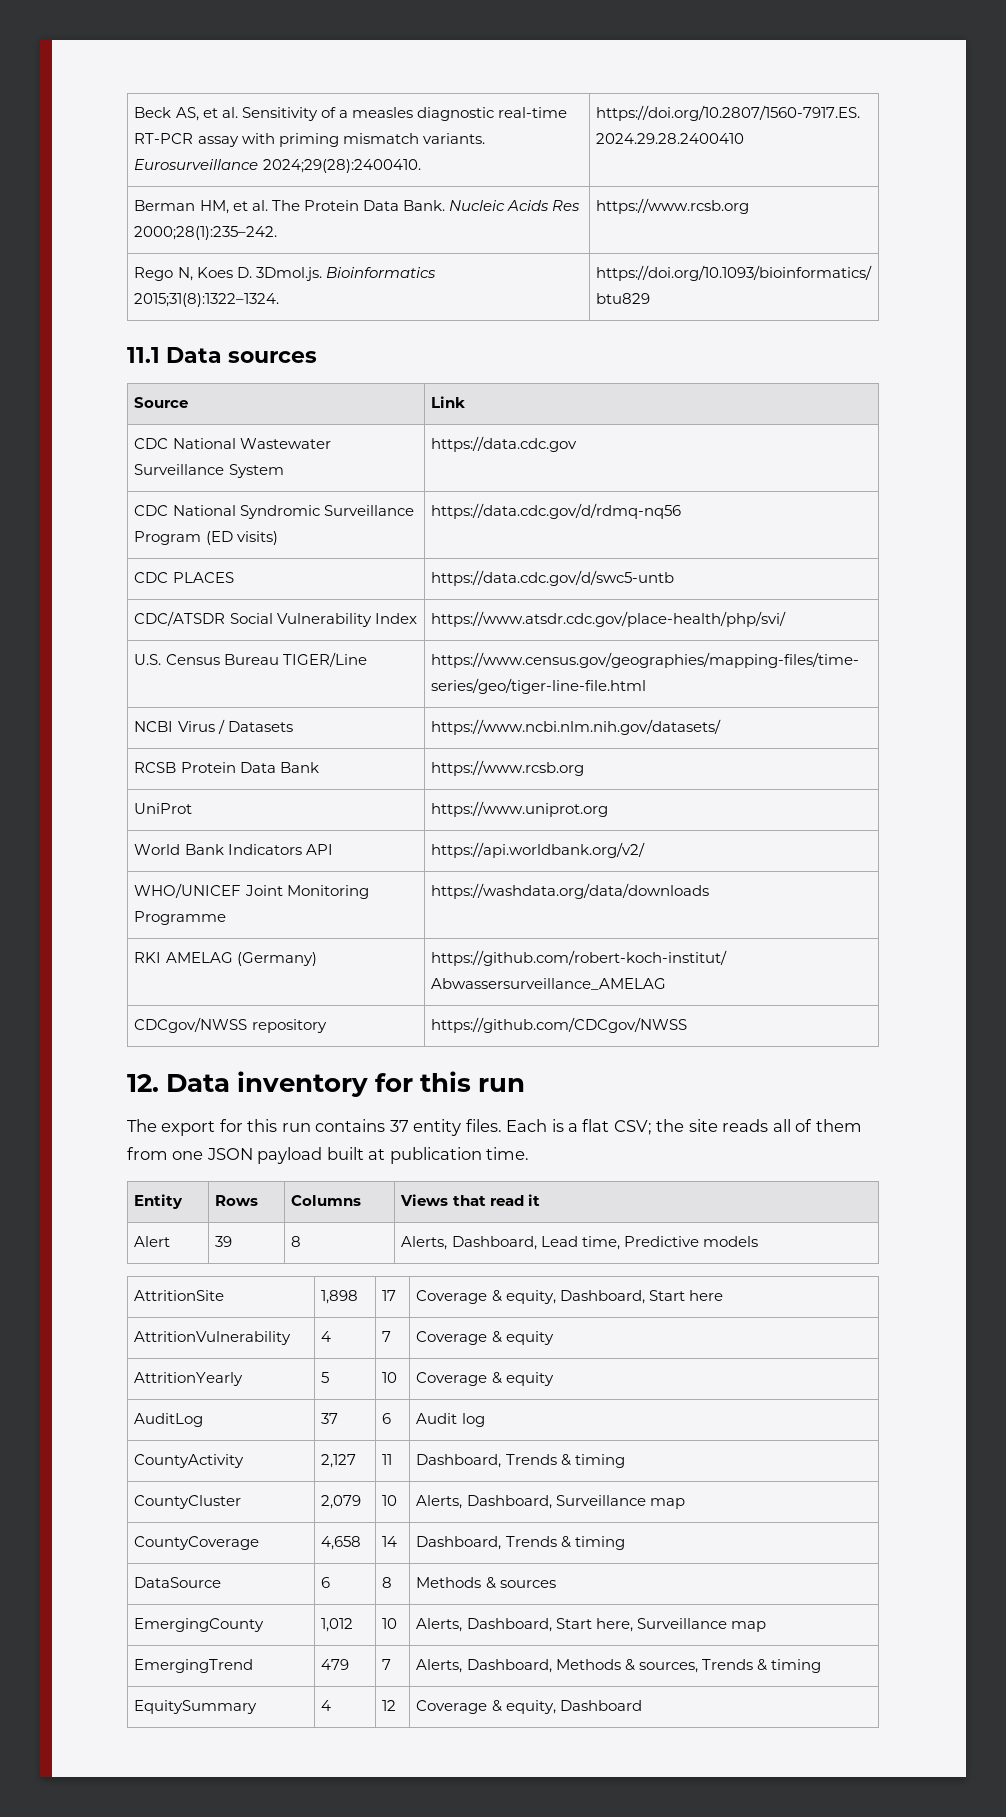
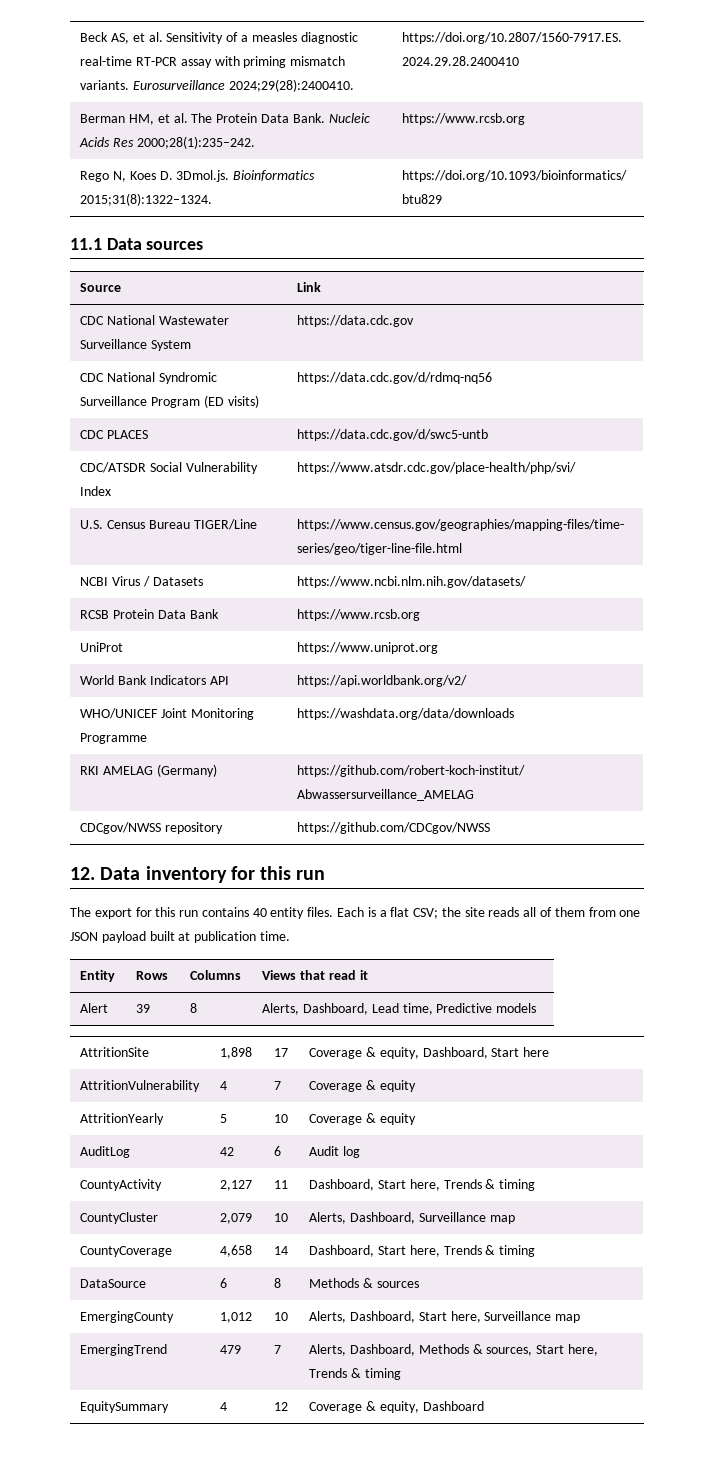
- The export for this run contains 37 entity files.
+ The export for this run contains 40 entity files.
- AuditLog | 37 | 6 | Audit log
+ AuditLog | 42 | 6 | Audit log
- CountyActivity | 2,127 | 11 | Dashboard, Trends & timing
+ CountyActivity | 2,127 | 11 | Dashboard, Start here, Trends & timing
- CountyCoverage | 4,658 | 14 | Dashboard, Trends & timing
+ CountyCoverage | 4,658 | 14 | Dashboard, Start here, Trends & timing
- EmergingTrend | 479 | 7 | Alerts, Dashboard, Methods & sources, Trends & timing
+ EmergingTrend | 479 | 7 | Alerts, Dashboard, Methods & sources, Start here, Trends & timing

